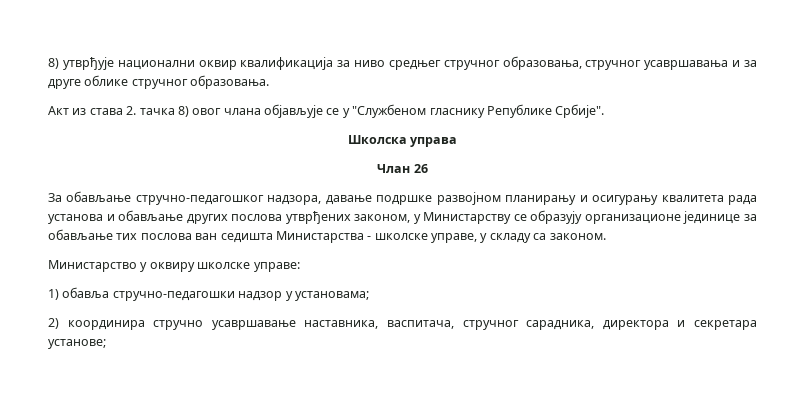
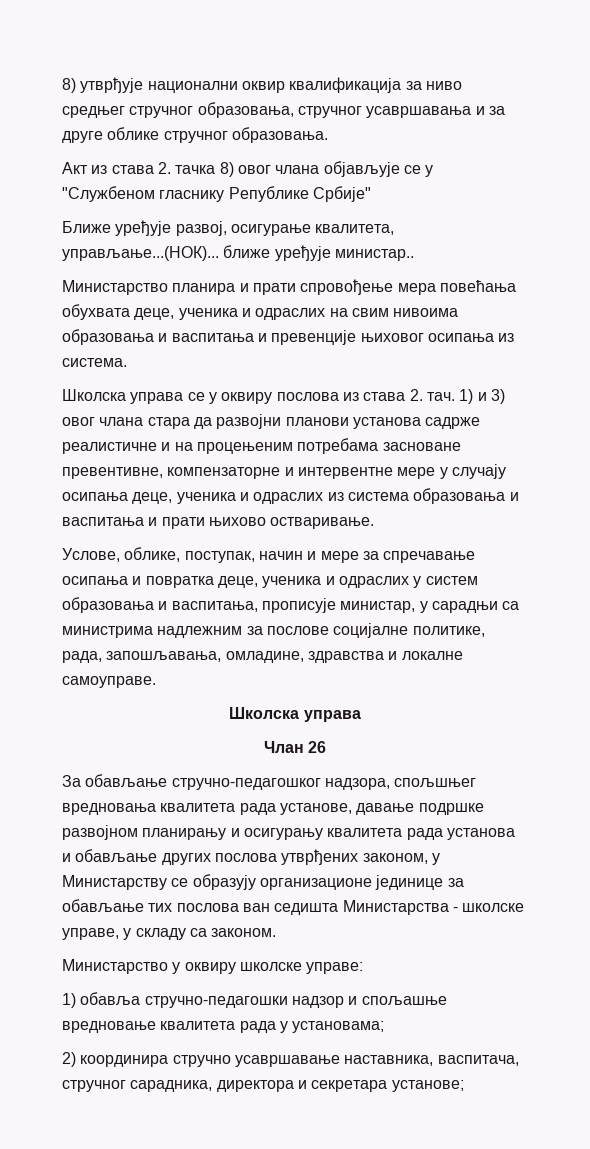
- Акт из става 2. тачка 8) овог члана објављује се у "Службеном гласнику Републике Србије".
+ Акт из става 2. тачка 8) овог члана објављује се у "Службеном гласнику Републике Србије"
+ Ближе уређује развој, осигурање квалитета, управљање...(НОК)... ближе уређује министар..
+ Министарство планира и прати спровођење мера повећања обухвата деце, ученика и одраслих на свим нивоима образовања и васпитања и превенције њиховог осипања из система.
+ Школска управа се у оквиру послова из става 2. тач. 1) и 3) овог члана стара да развојни планови установа садрже реалистичне и на процењеним потребама засноване превентивне, компензаторне и интервентне мере у случају осипања деце, ученика и одраслих из система образовања и васпитања и прати њихово остваривање.
+ Услове, облике, поступак, начин и мере за спречавање осипања и повратка деце, ученика и одраслих у систем образовања и васпитања, прописује министар, у сарадњи са министрима надлежним за послове социјалне политике, рада, запошљавања, омладине, здравства и локалне самоуправе.
- За обављање стручно-педагошког надзора, давање подршке развојном планирању и осигурању квалитета рада установа и обављање других послова утврђених законом, у Министарству се образују организационе јединице за обављање тих послова ван седишта Министарства - школске управе, у складу са законом.
+ За обављање стручно-педагошког надзора, спољшњег вредновања квалитета рада установе, давање подршке развојном планирању и осигурању квалитета рада установа и обављање других послова утврђених законом, у Министарству се образују организационе јединице за обављање тих послова ван седишта Министарства - школске управе, у складу са законом.
- 1) обавља стручно-педагошки надзор у установама;
+ 1) обавља стручно-педагошки надзор и спољашње вредновање квалитета рада у установама;

